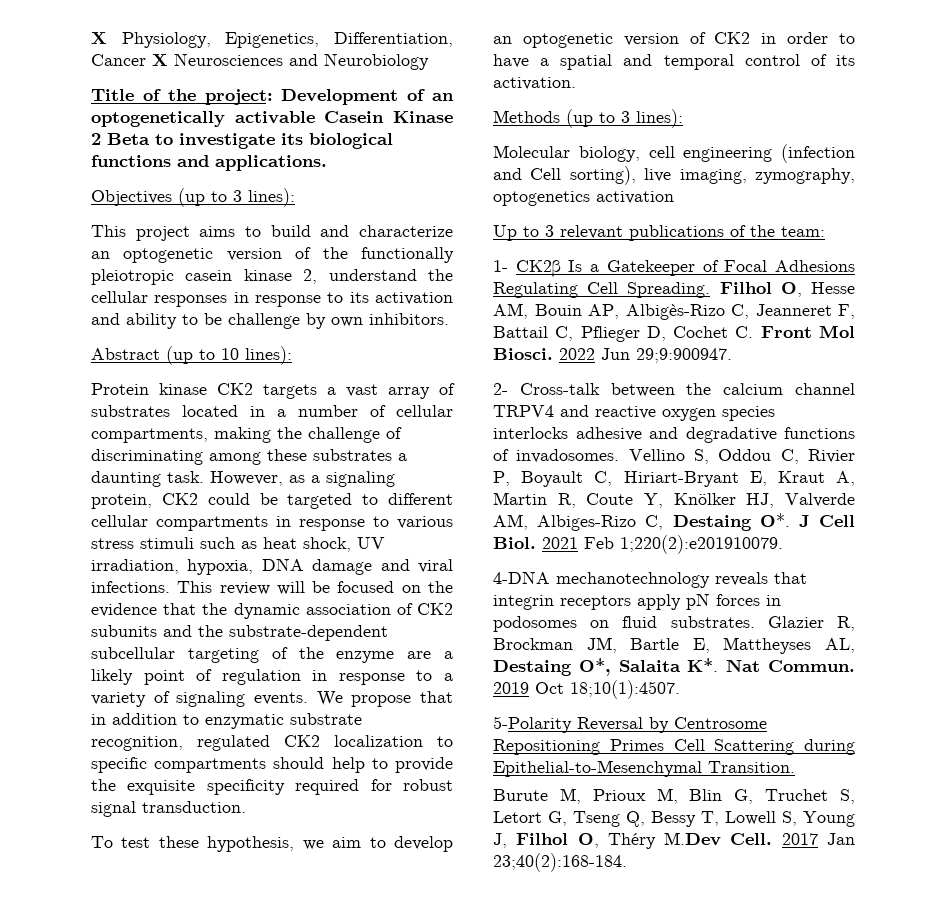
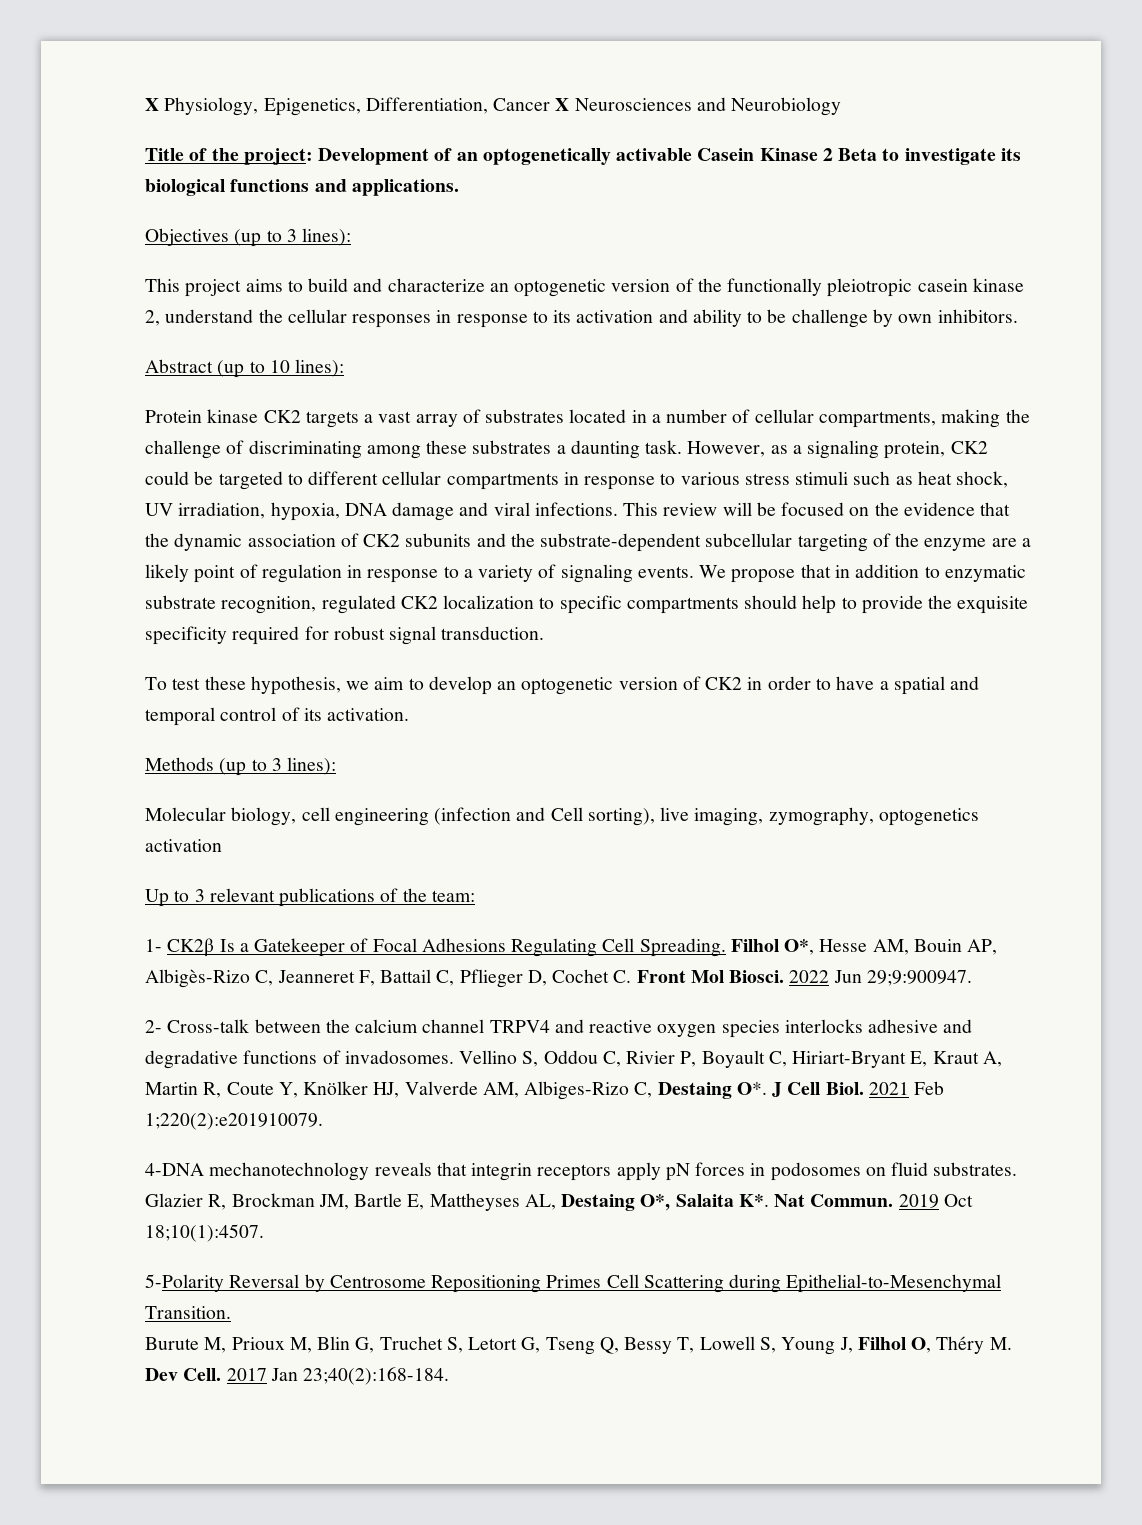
- Filhol O, Hesse AM, Bouin AP, Albigès-Rizo C, Jeanneret F, Battail C, Pflieger D, Cochet C. Front Mol Biosci.
+ Filhol O*, Hesse AM, Bouin AP, Albigès-Rizo C, Jeanneret F, Battail C, Pflieger D, Cochet C. Front Mol Biosci.
- Burute M, Prioux M, Blin G, Truchet S, Letort G, Tseng Q, Bessy T, Lowell S, Young J, Filhol O, Théry M.Dev Cell.
+ Burute M, Prioux M, Blin G, Truchet S, Letort G, Tseng Q, Bessy T, Lowell S, Young J, Filhol O, Théry M. Dev Cell.

